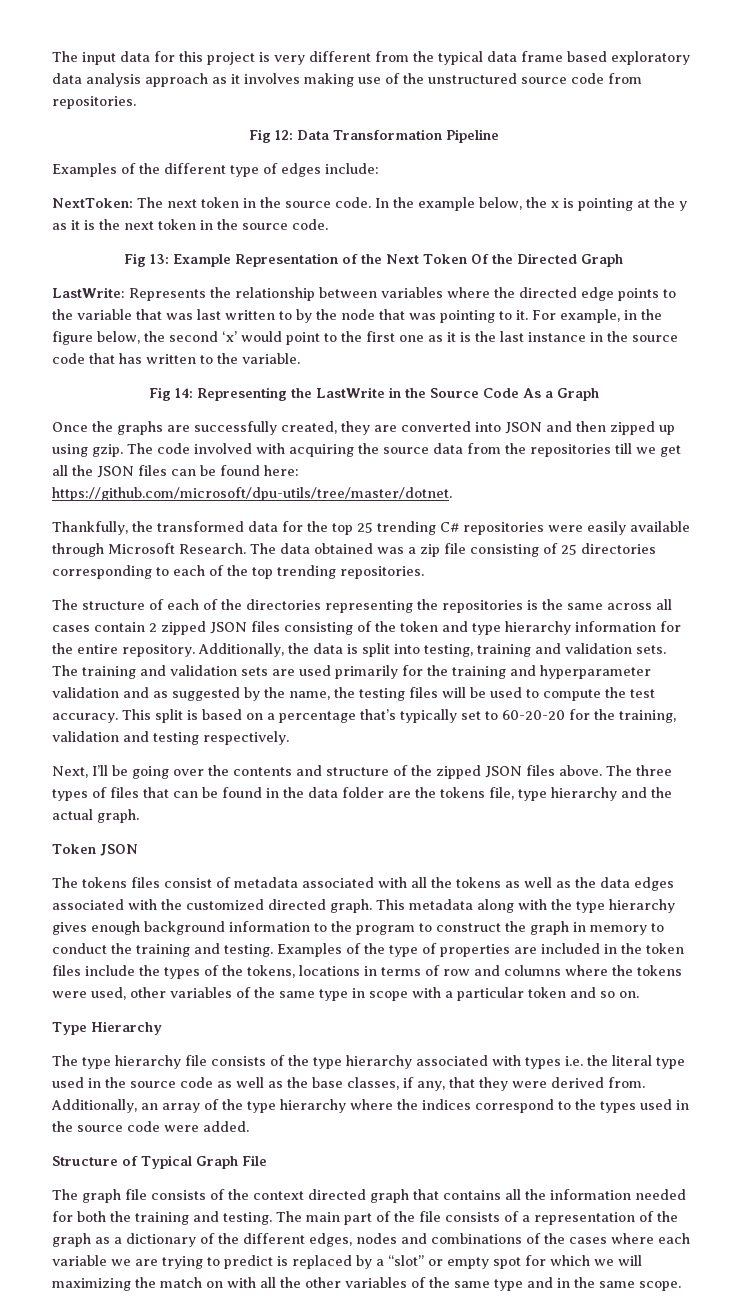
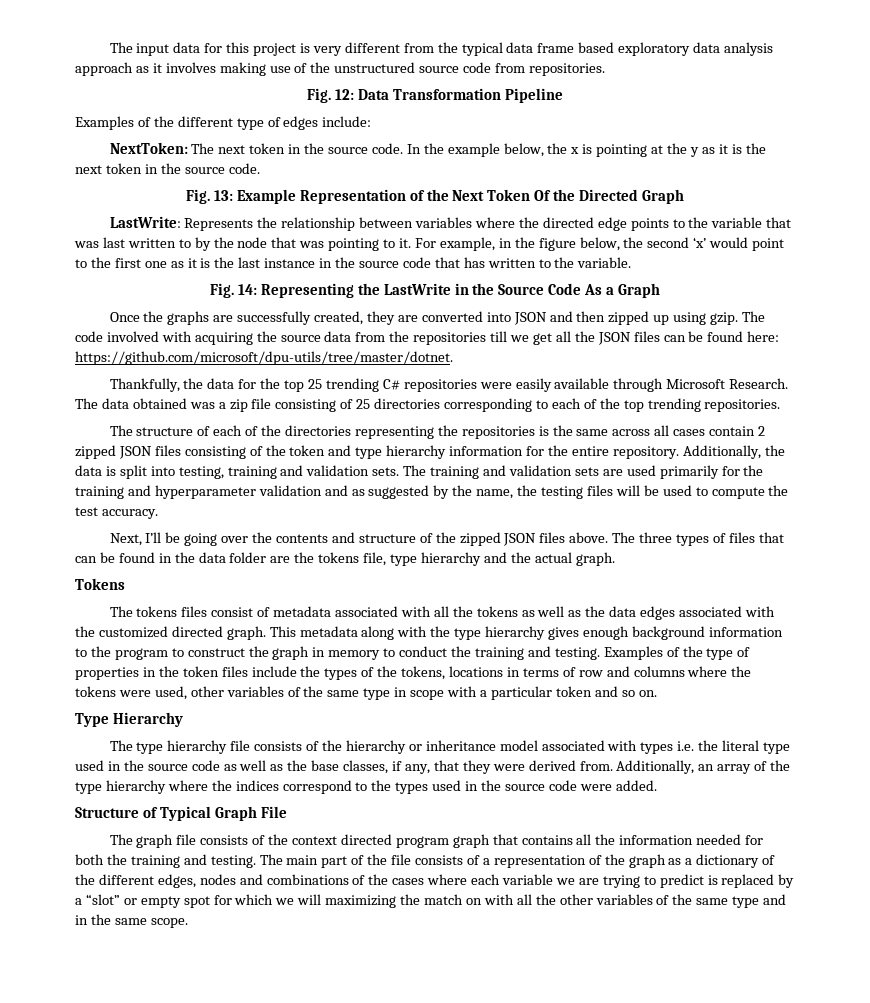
- Fig 12: Data Transformation Pipeline
+ Fig. 12: Data Transformation Pipeline
- Fig 13: Example Representation of the Next Token Of the Directed Graph
+ Fig. 13: Example Representation of the Next Token Of the Directed Graph
- Fig 14: Representing the LastWrite in the Source Code As a Graph
+ Fig. 14: Representing the LastWrite in the Source Code As a Graph
- Thankfully, the transformed data for the top 25 trending C# repositories were easily available through Microsoft Research.
+ Thankfully, the data for the top 25 trending C# repositories were easily available through Microsoft Research.
- This split is based on a percentage that’s typically set to 60-20-20 for the training, validation and testing respectively.
- Token JSON
+ Tokens
- Examples of the type of properties are included in the token files include the types of the tokens, locations in terms of row and columns where the tokens were used, other variables of the same type in scope with a particular token and so on.
+ Examples of the type of properties in the token files include the types of the tokens, locations in terms of row and columns where the tokens were used, other variables of the same type in scope with a particular token and so on.
- The type hierarchy file consists of the type hierarchy associated with types i.e. the literal type used in the source code as well as the base classes, if any, that they were derived from.
+ The type hierarchy file consists of the hierarchy or inheritance model associated with types i.e. the literal type used in the source code as well as the base classes, if any, that they were derived from.
- The graph file consists of the context directed graph that contains all the information needed for both the training and testing.
+ The graph file consists of the context directed program graph that contains all the information needed for both the training and testing.

